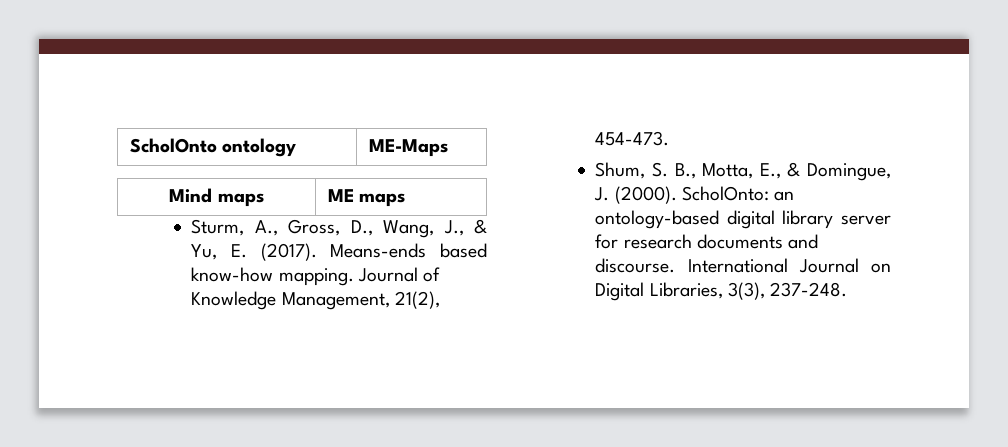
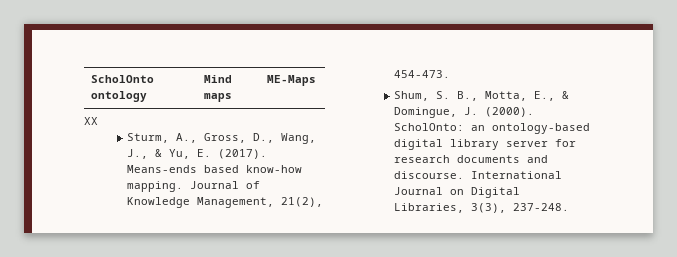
- ScholOnto ontology | ME-Maps
- Mind maps | ME maps
+ ScholOnto ontology | Mind maps | ME-Maps
+ XX

